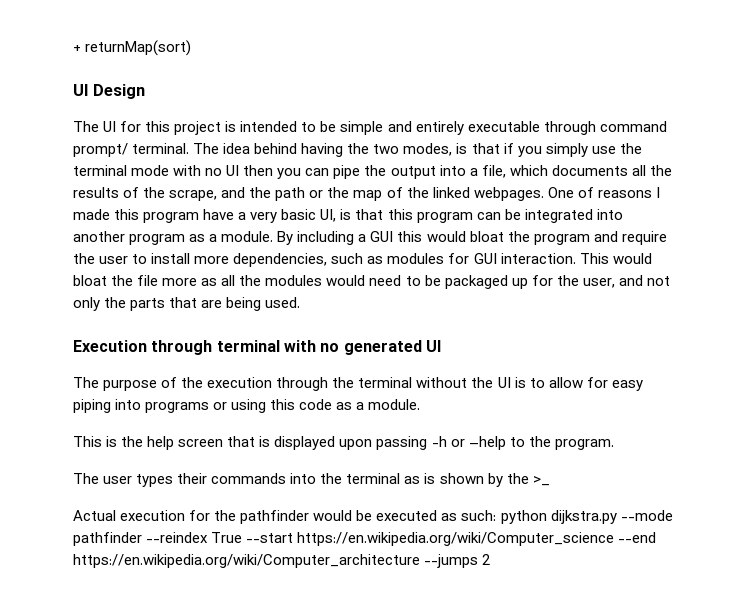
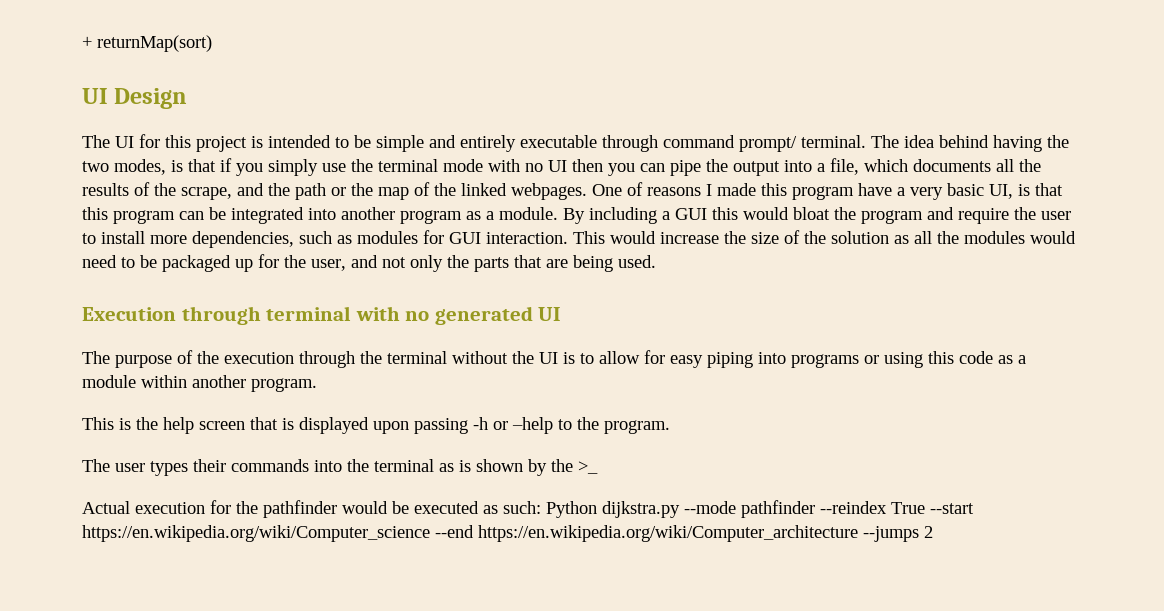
- This would bloat the file more as all the modules would need to be packaged up for the user, and not only the parts that are being used.
+ This would increase the size of the solution as all the modules would need to be packaged up for the user, and not only the parts that are being used.
- The purpose of the execution through the terminal without the UI is to allow for easy piping into programs or using this code as a module.
+ The purpose of the execution through the terminal without the UI is to allow for easy piping into programs or using this code as a module within another program.
- Actual execution for the pathfinder would be executed as such: python dijkstra.py --mode pathfinder --reindex True --start https://en.wikipedia.org/wiki/Computer_science --end https://en.wikipedia.org/wiki/Computer_architecture --jumps 2
+ Actual execution for the pathfinder would be executed as such: Python dijkstra.py --mode pathfinder --reindex True --start https://en.wikipedia.org/wiki/Computer_science --end https://en.wikipedia.org/wiki/Computer_architecture --jumps 2

